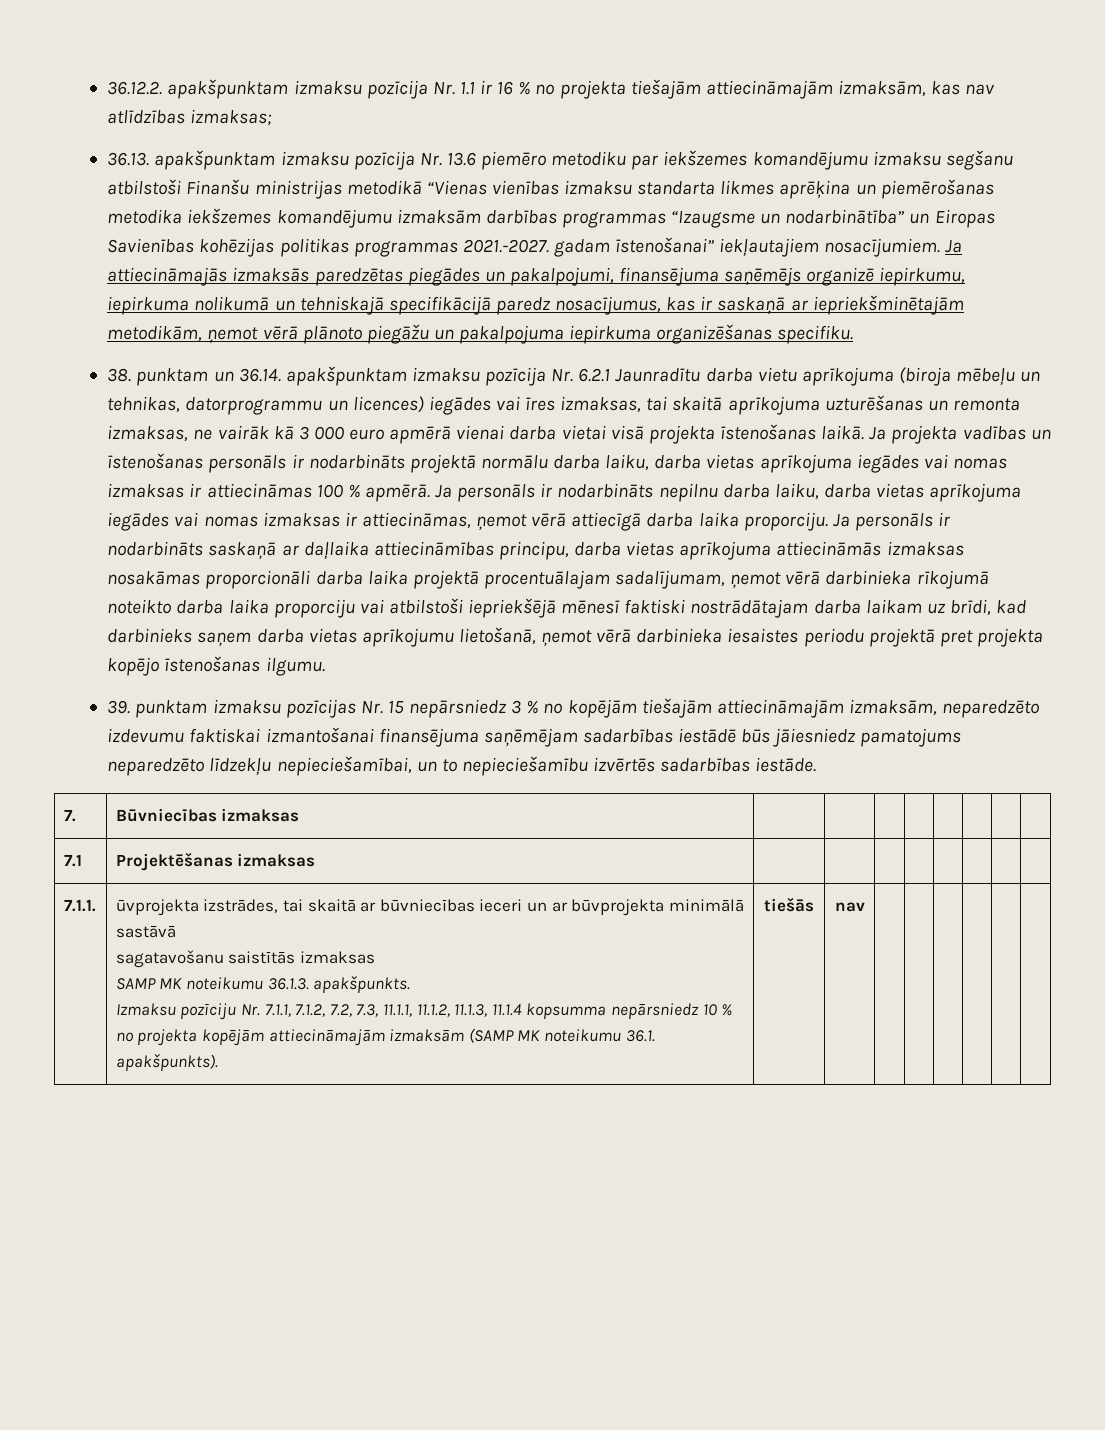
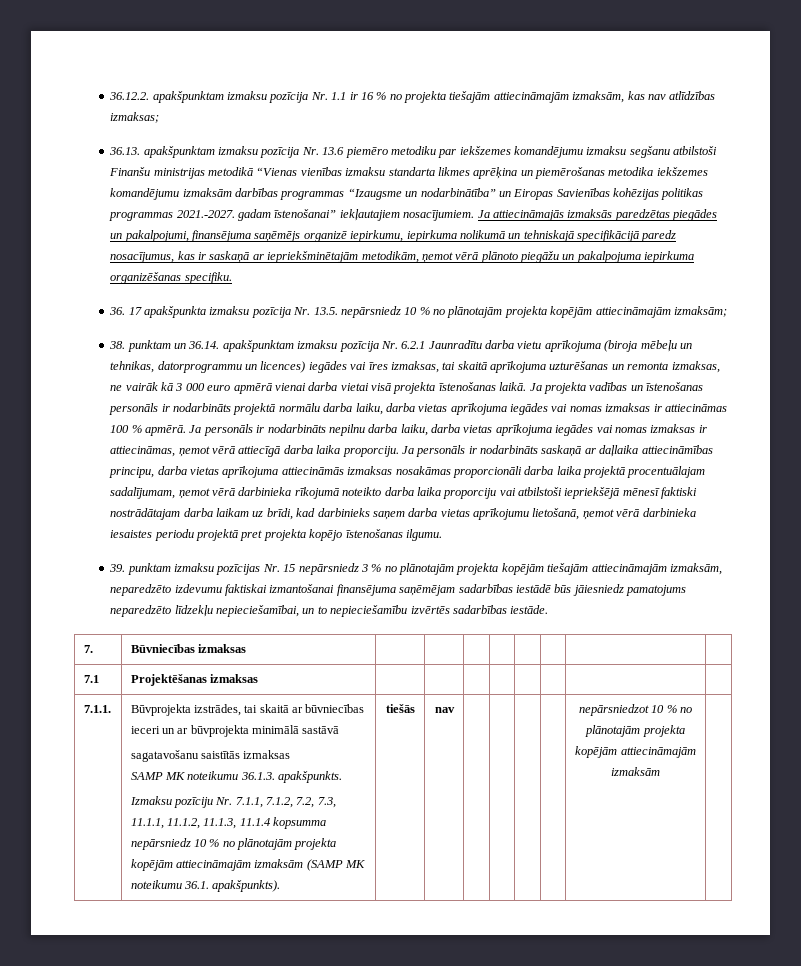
+ 36. 17 apakšpunkta izmaksu pozīcija Nr. 13.5. nepārsniedz 10 % no plānotajām projekta kopējām attiecināmajām izmaksām;
- 39. punktam izmaksu pozīcijas Nr. 15 nepārsniedz 3 % no kopējām tiešajām attiecināmajām izmaksām, neparedzēto izdevumu faktiskai izmantošanai finansējuma saņēmējam sadarbības iestādē būs jāiesniedz pamatojums neparedzēto līdzekļu nepieciešamībai, un to nepieciešamību izvērtēs sadarbības iestāde.
+ 39. punktam izmaksu pozīcijas Nr. 15 nepārsniedz 3 % no plānotajām projekta kopējām tiešajām attiecināmajām izmaksām, neparedzēto izdevumu faktiskai izmantošanai finansējuma saņēmējam sadarbības iestādē būs jāiesniedz pamatojums neparedzēto līdzekļu nepieciešamībai, un to nepieciešamību izvērtēs sadarbības iestāde.
- ūvprojekta izstrādes, tai skaitā ar būvniecības ieceri un ar būvprojekta minimālā sastāvā
+ Būvprojekta izstrādes, tai skaitā ar būvniecības ieceri un ar būvprojekta minimālā sastāvā
- Izmaksu pozīciju Nr. 7.1.1, 7.1.2, 7.2, 7.3, 11.1.1, 11.1.2, 11.1.3, 11.1.4 kopsumma nepārsniedz 10 % no projekta kopējām attiecināmajām izmaksām (SAMP MK noteikumu 36.1. apakšpunkts).
+ Izmaksu pozīciju Nr. 7.1.1, 7.1.2, 7.2, 7.3, 11.1.1, 11.1.2, 11.1.3, 11.1.4 kopsumma nepārsniedz 10 % no plānotajām projekta kopējām attiecināmajām izmaksām (SAMP MK noteikumu 36.1. apakšpunkts).
+ nepārsniedzot 10 % no plānotajām projekta kopējām attiecināmajām izmaksām

